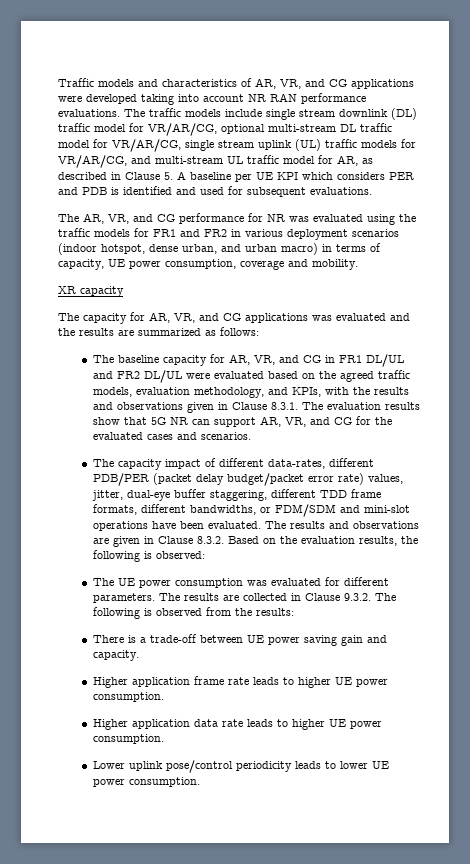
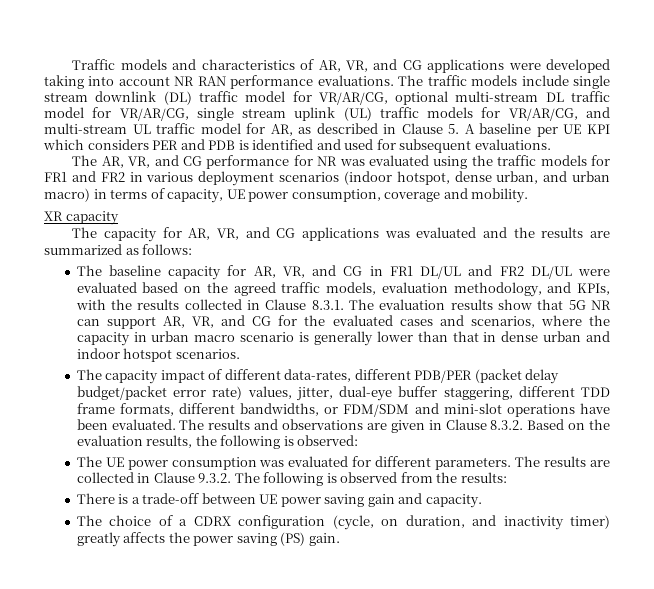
- The baseline capacity for AR, VR, and CG in FR1 DL/UL and FR2 DL/UL were evaluated based on the agreed traffic models, evaluation methodology, and KPIs, with the results and observations given in Clause 8.3.1. The evaluation results show that 5G NR can support AR, VR, and CG for the evaluated cases and scenarios.
+ The baseline capacity for AR, VR, and CG in FR1 DL/UL and FR2 DL/UL were evaluated based on the agreed traffic models, evaluation methodology, and KPIs, with the results collected in Clause 8.3.1. The evaluation results show that 5G NR can support AR, VR, and CG for the evaluated cases and scenarios, where the capacity in urban macro scenario is generally lower than that in dense urban and indoor hotspot scenarios.
- Higher application frame rate leads to higher UE power consumption.
- Higher application data rate leads to higher UE power consumption.
- Lower uplink pose/control periodicity leads to lower UE power consumption.
+ The choice of a CDRX configuration (cycle, on duration, and inactivity timer) greatly affects the power saving (PS) gain.

